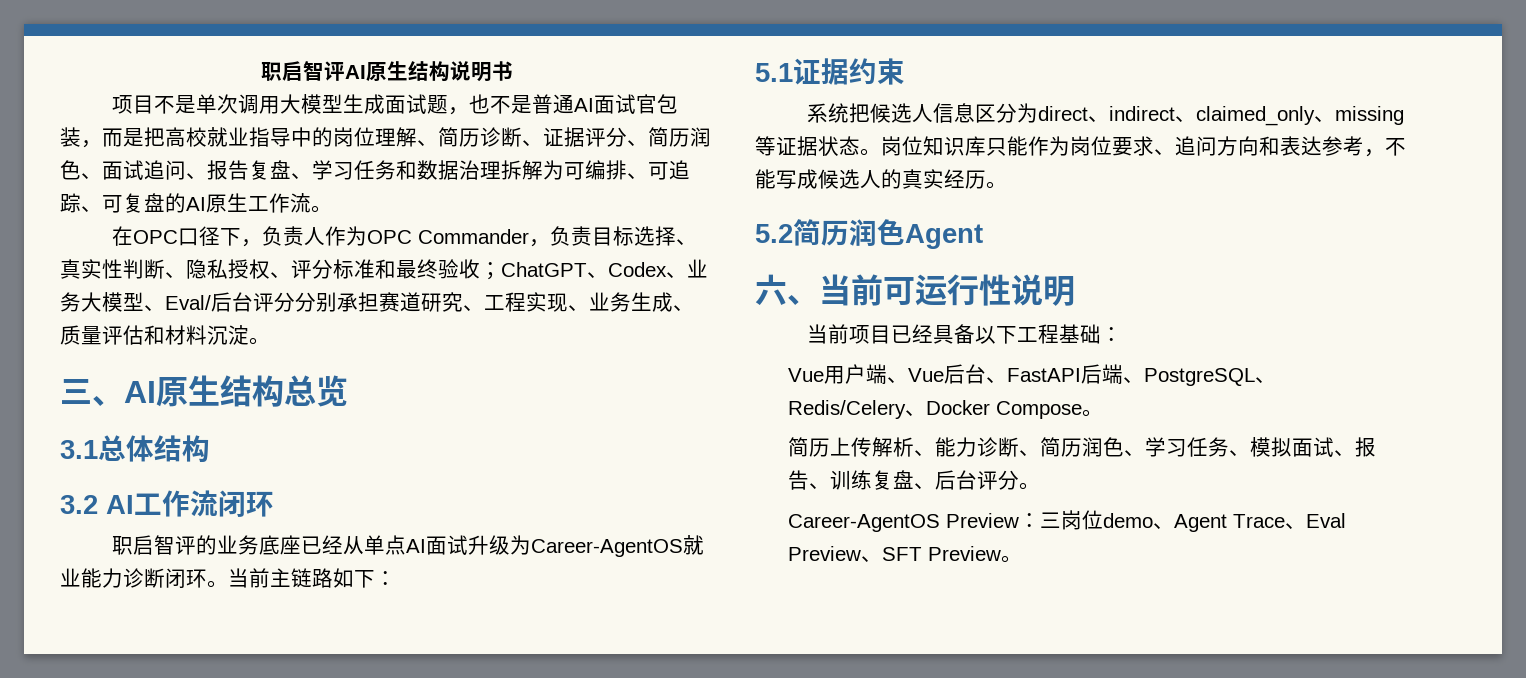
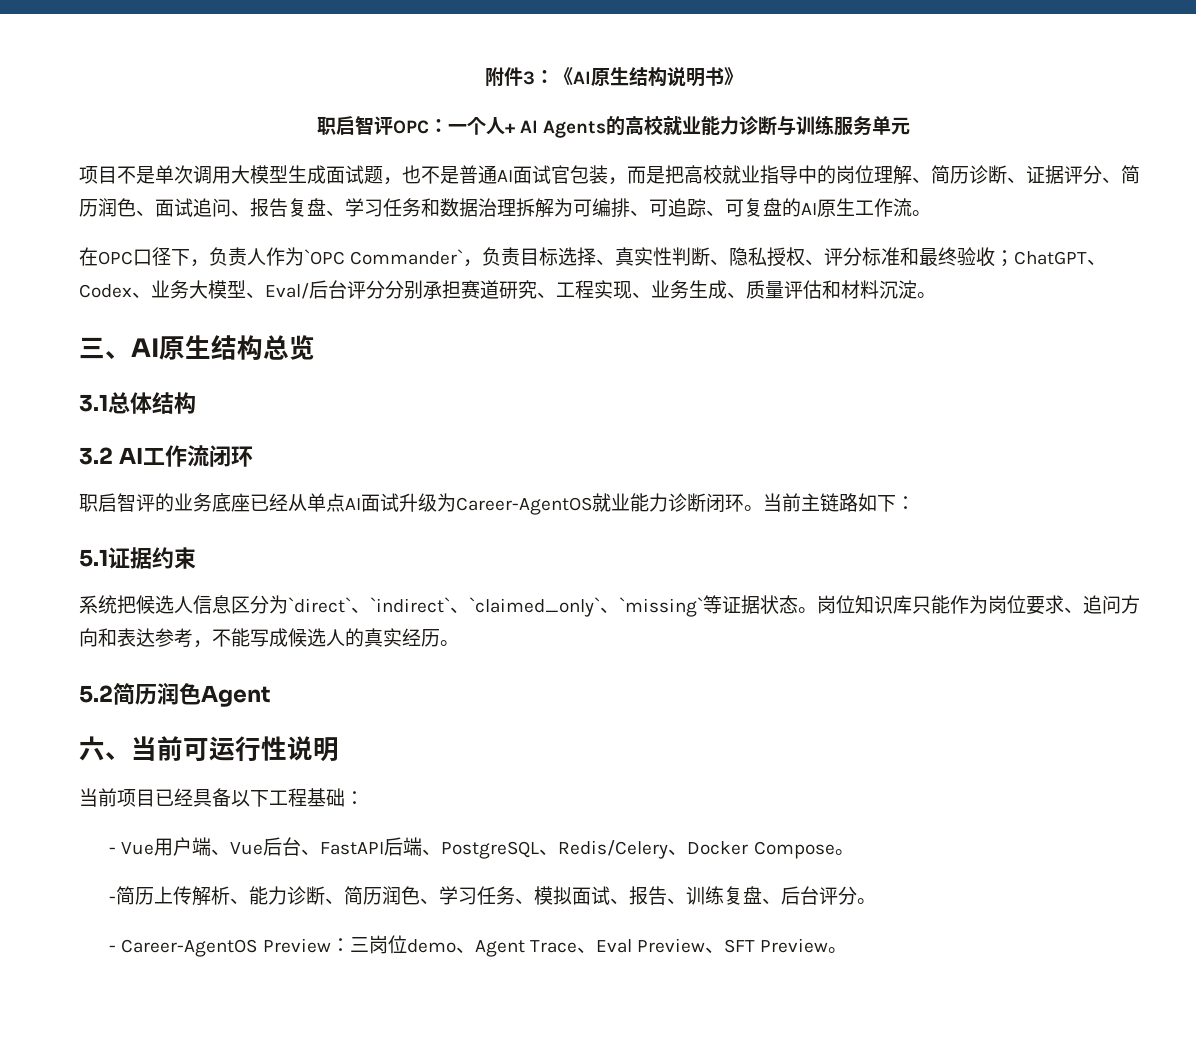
- 职启智评AI原生结构说明书
+ 附件3：《AI原生结构说明书》
+ 职启智评OPC：一个人+ AI Agents的高校就业能力诊断与训练服务单元
- 在OPC口径下，负责人作为OPC Commander，负责目标选择、真实性判断、隐私授权、评分标准和最终验收；ChatGPT、Codex、业务大模型、Eval/后台评分分别承担赛道研究、工程实现、业务生成、质量评估和材料沉淀。
+ 在OPC口径下，负责人作为`OPC Commander`，负责目标选择、真实性判断、隐私授权、评分标准和最终验收；ChatGPT、Codex、业务大模型、Eval/后台评分分别承担赛道研究、工程实现、业务生成、质量评估和材料沉淀。
- 系统把候选人信息区分为direct、indirect、claimed_only、missing等证据状态。
+ 系统把候选人信息区分为`direct`、`indirect`、`claimed_only`、`missing`等证据状态。
- Vue用户端、Vue后台、FastAPI后端、PostgreSQL、Redis/Celery、Docker Compose。
+ - Vue用户端、Vue后台、FastAPI后端、PostgreSQL、Redis/Celery、Docker Compose。
- 简历上传解析、能力诊断、简历润色、学习任务、模拟面试、报告、训练复盘、后台评分。
+ -简历上传解析、能力诊断、简历润色、学习任务、模拟面试、报告、训练复盘、后台评分。
- Career-AgentOS Preview：三岗位demo、Agent Trace、Eval Preview、SFT Preview。
+ - Career-AgentOS Preview：三岗位demo、Agent Trace、Eval Preview、SFT Preview。

